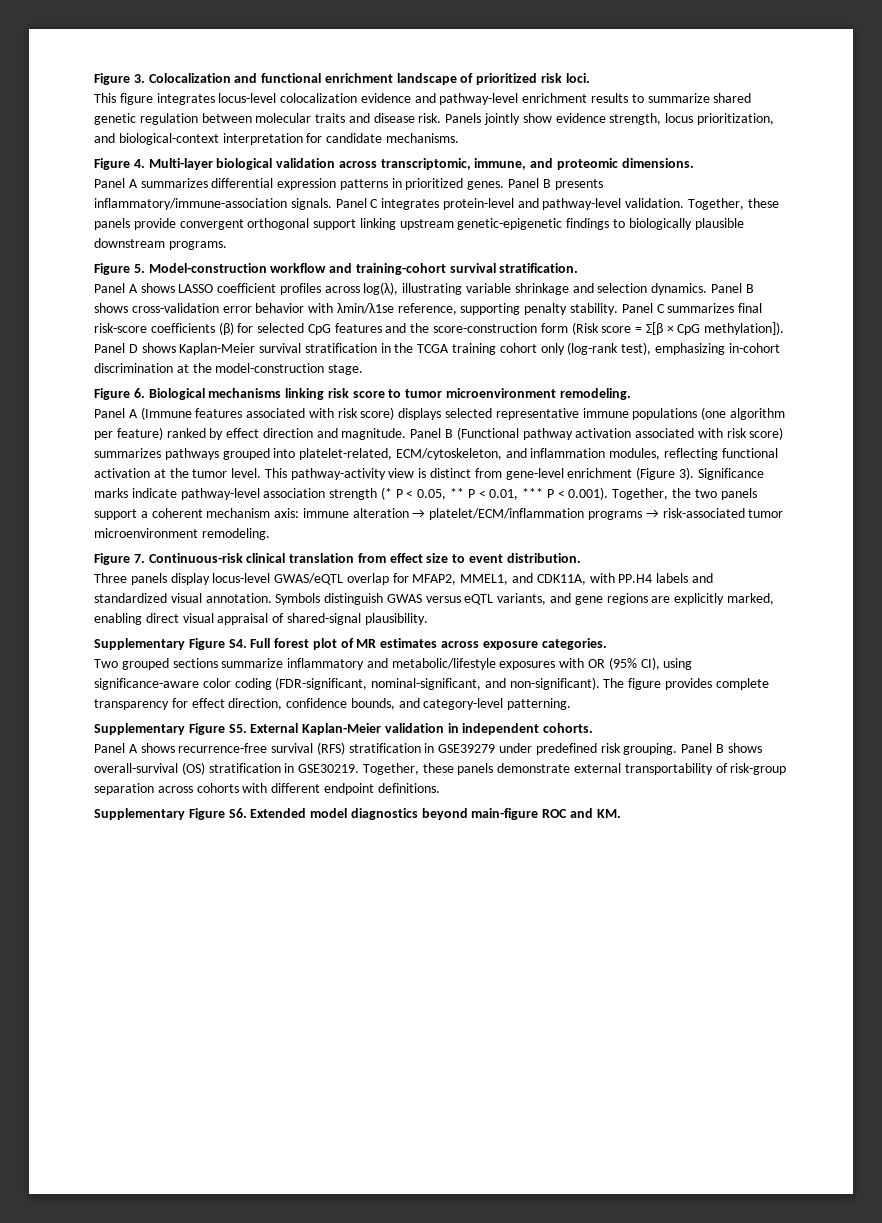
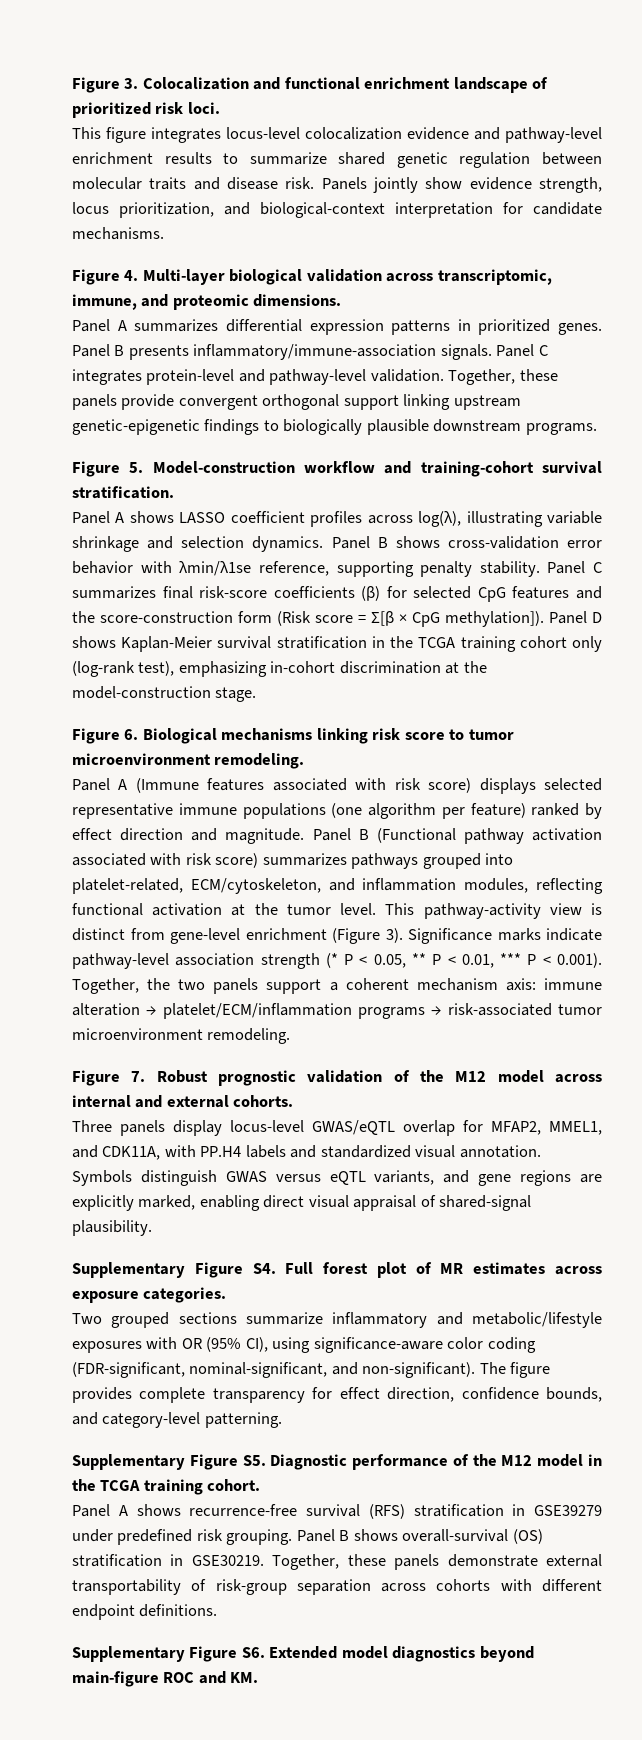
- Figure 7. Continuous-risk clinical translation from effect size to event distribution.
+ Figure 7. Robust prognostic validation of the M12 model across internal and external cohorts.
- Supplementary Figure S5. External Kaplan-Meier validation in independent cohorts.
+ Supplementary Figure S5. Diagnostic performance of the M12 model in the TCGA training cohort.

